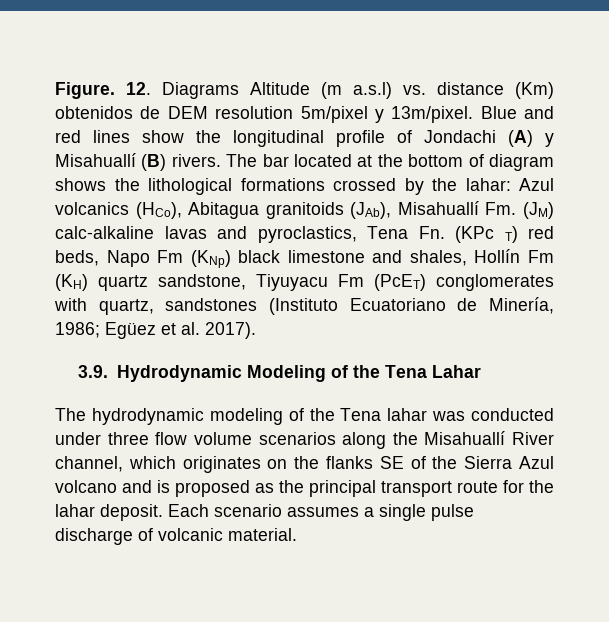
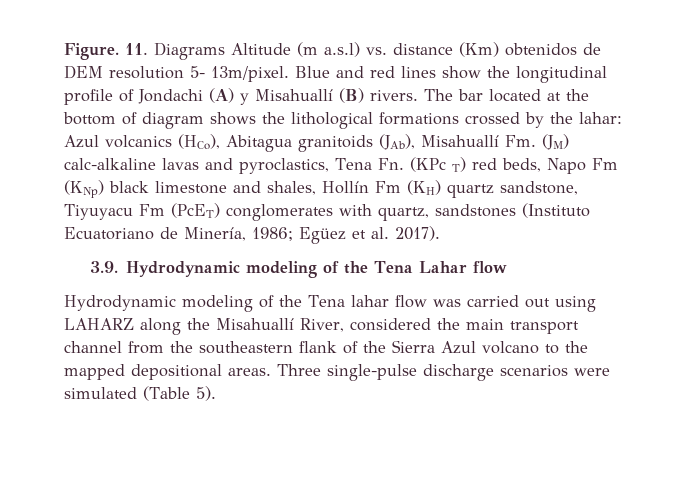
- 12. Diagrams Altitude (m a.s.l) vs. distance (Km) obtenidos de DEM resolution 5m/pixel y 13m/pixel.
+ 11. Diagrams Altitude (m a.s.l) vs. distance (Km) obtenidos de DEM resolution 5- 13m/pixel.
- 3.9. Hydrodynamic Modeling of the Tena Lahar
- The hydrodynamic modeling of the Tena lahar was conducted under three flow volume scenarios along the Misahuallí River channel, which originates on the flanks SE of the Sierra Azul volcano and is proposed as the principal transport route for the lahar deposit. Each scenario assumes a single pulse discharge of volcanic material.
+ 3.9. Hydrodynamic modeling of the Tena Lahar flow
+ Hydrodynamic modeling of the Tena lahar flow was carried out using LAHARZ along the Misahuallí River, considered the main transport channel from the southeastern flank of the Sierra Azul volcano to the mapped depositional areas. Three single-pulse discharge scenarios were simulated (Table 5).

